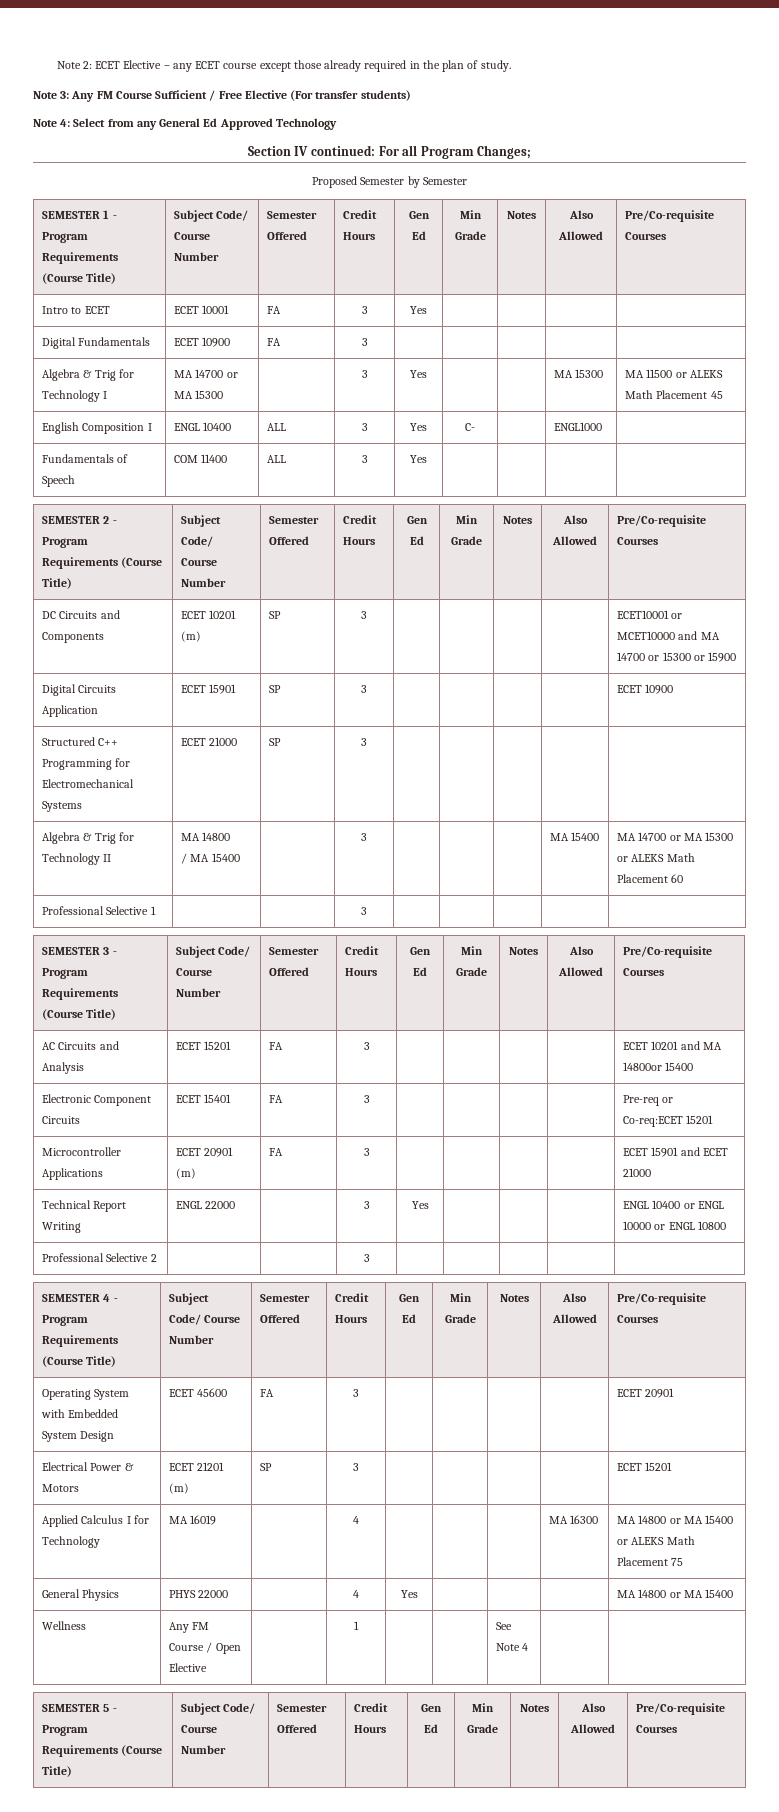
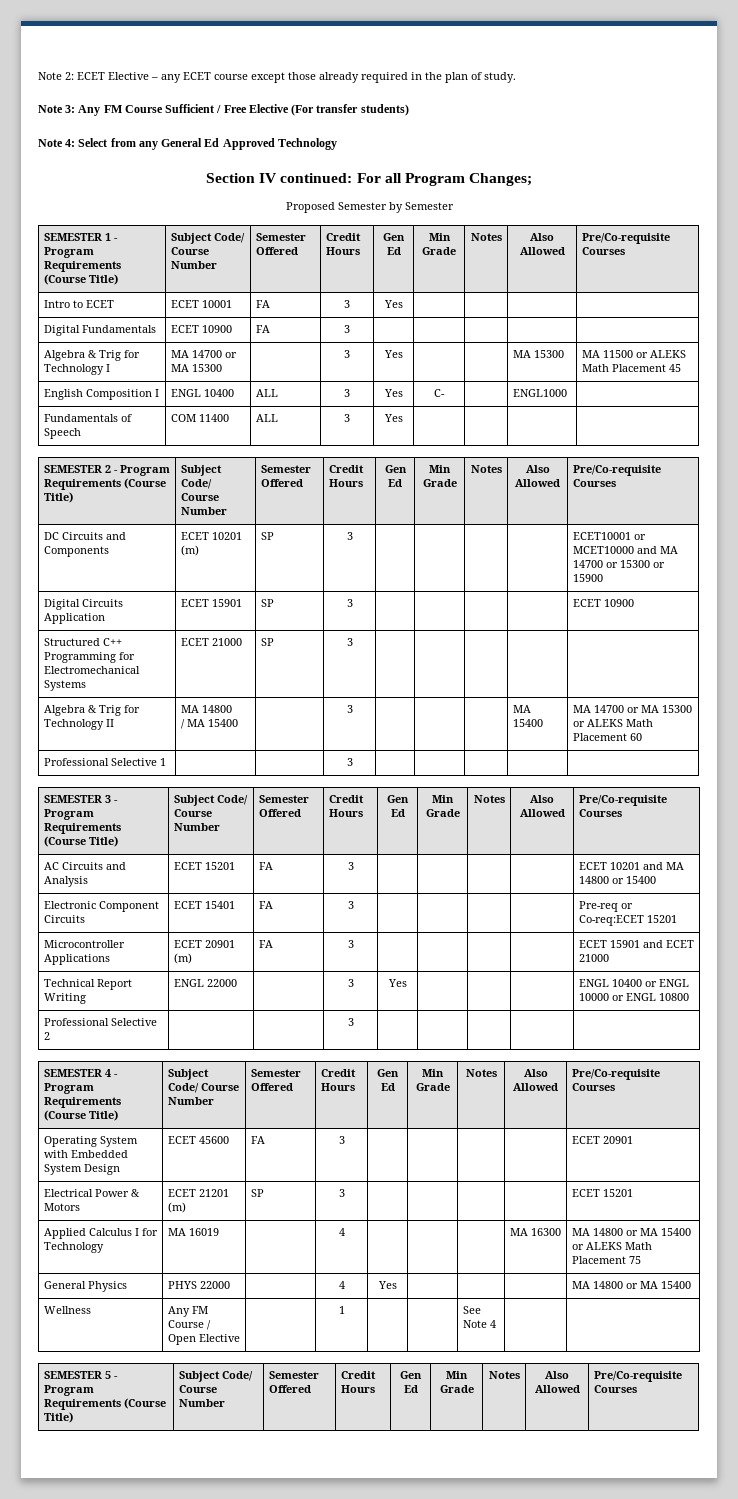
- AC Circuits and Analysis | ECET 15201 | FA | 3 | | | | | ECET 10201 and MA 14800or 15400
+ AC Circuits and Analysis | ECET 15201 | FA | 3 | | | | | ECET 10201 and MA 14800 or 15400

